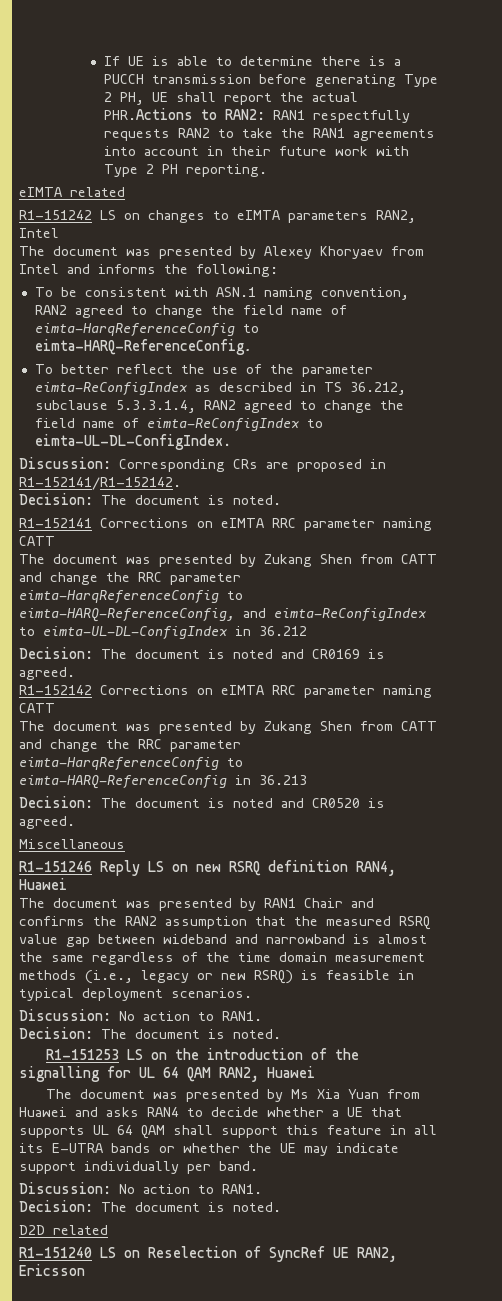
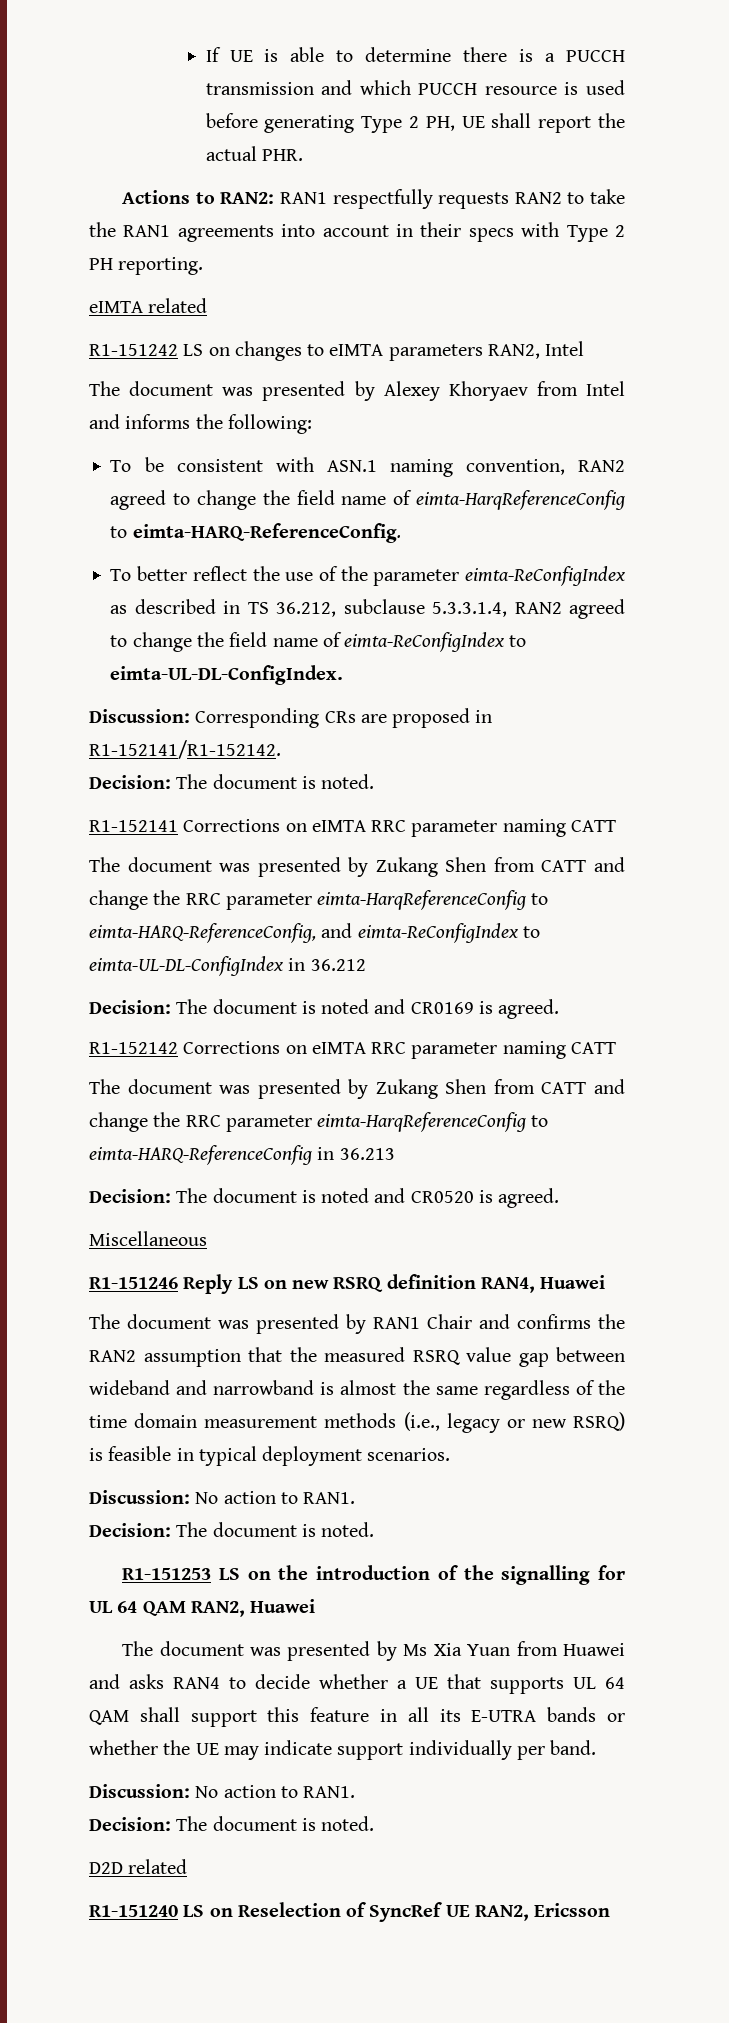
- If UE is able to determine there is a PUCCH transmission before generating Type 2 PH, UE shall report the actual PHR.Actions to RAN2: RAN1 respectfully requests RAN2 to take the RAN1 agreements into account in their future work with Type 2 PH reporting.
+ If UE is able to determine there is a PUCCH transmission and which PUCCH resource is used before generating Type 2 PH, UE shall report the actual PHR.
+ Actions to RAN2: RAN1 respectfully requests RAN2 to take the RAN1 agreements into account in their specs with Type 2 PH reporting.

